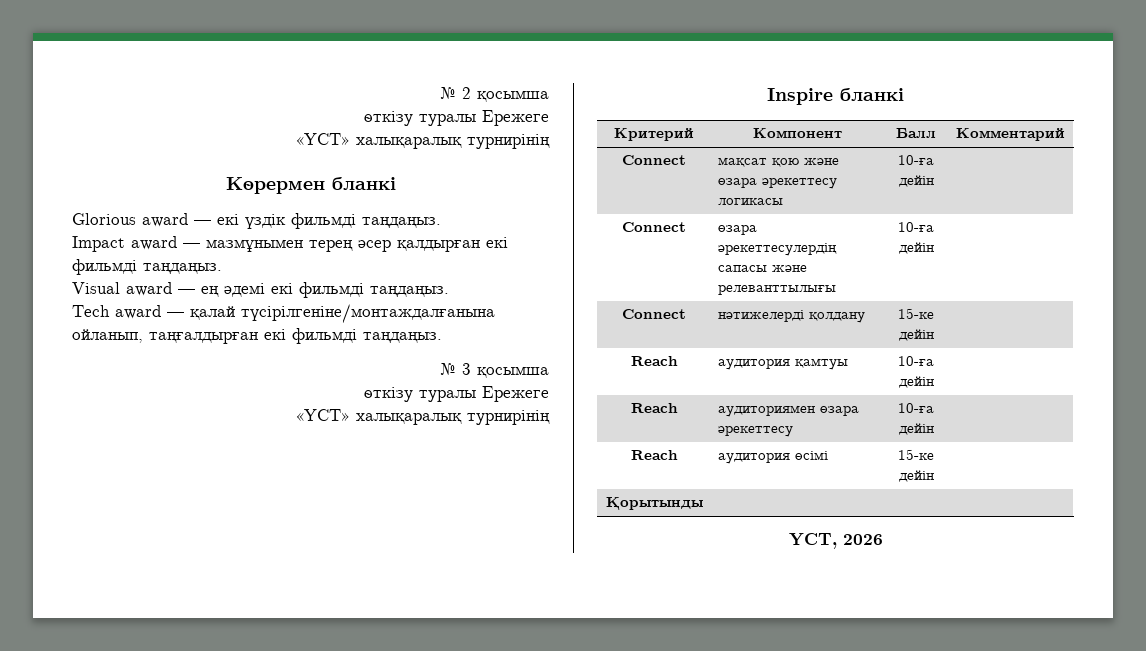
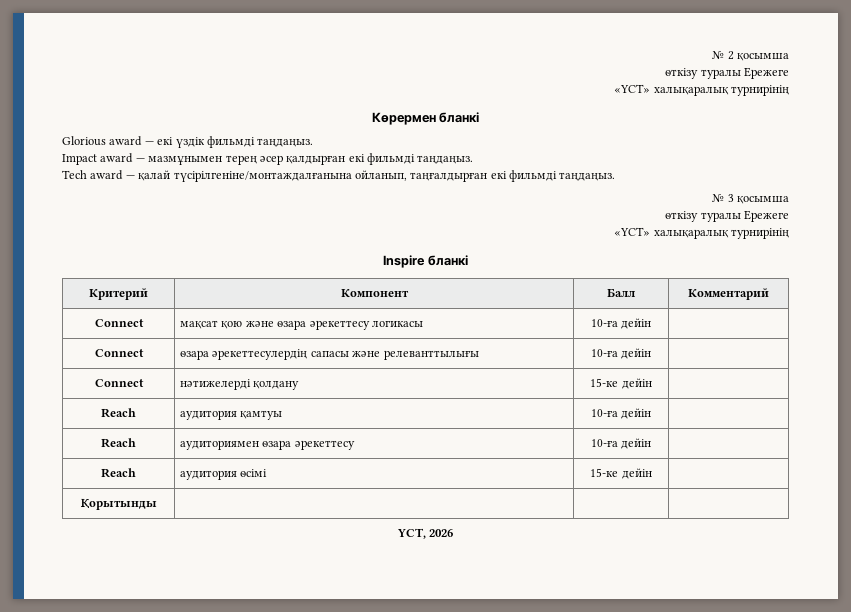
- Visual award — ең әдемі екі фильмді таңдаңыз.

